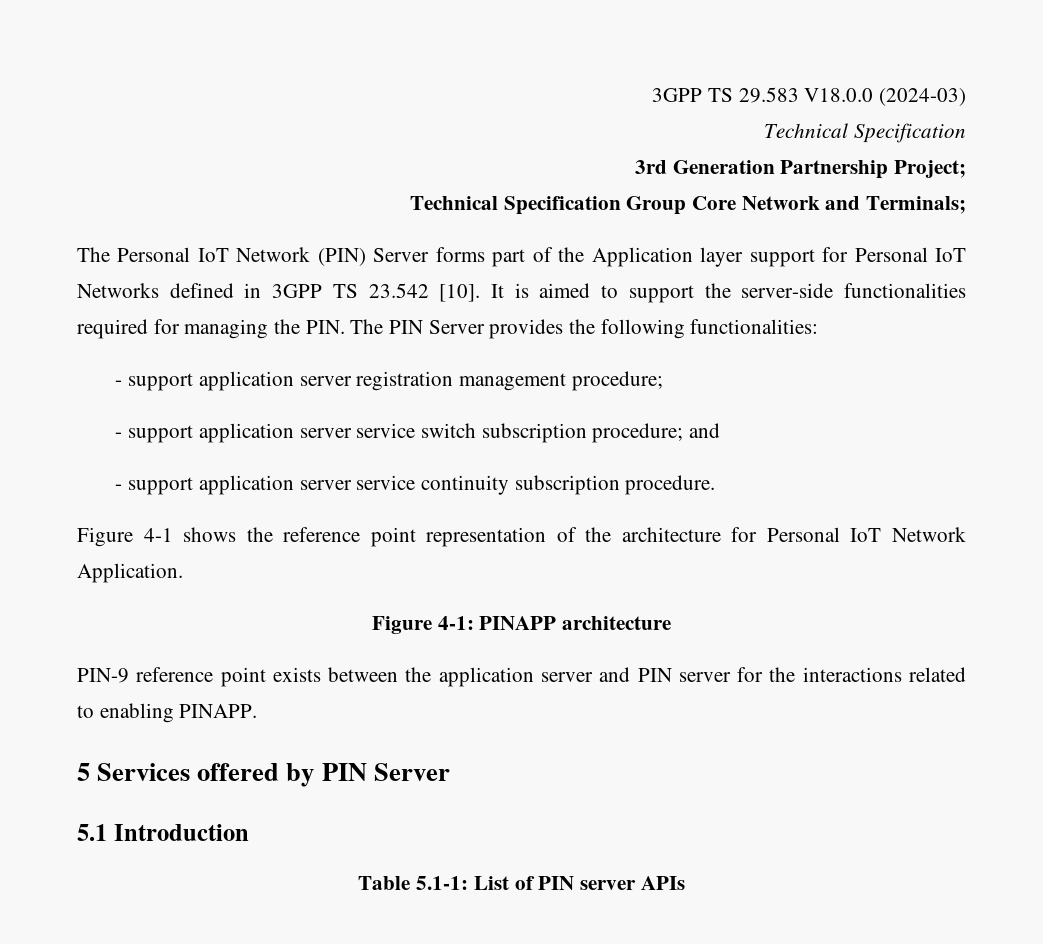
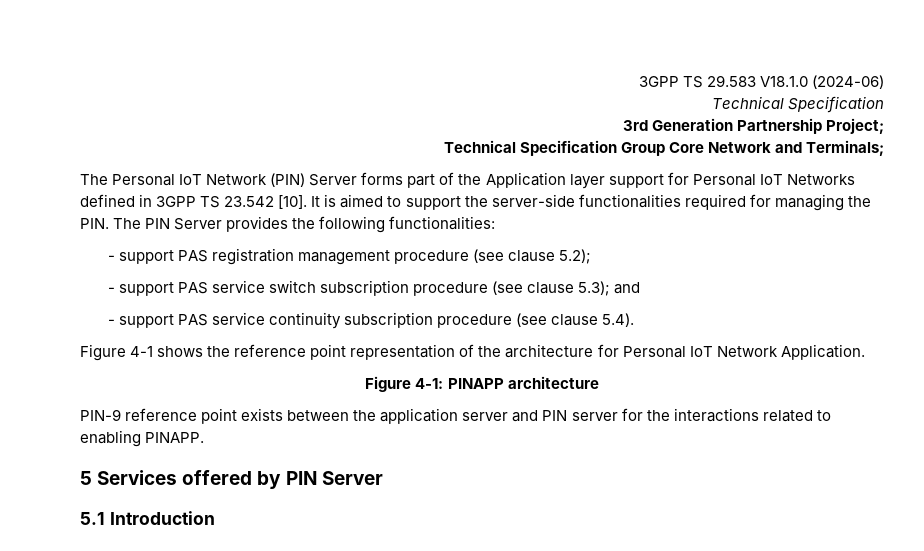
- 3GPP TS 29.583 V18.0.0 (2024-03)
+ 3GPP TS 29.583 V18.1.0 (2024-06)
- - support application server registration management procedure;
- - support application server service switch subscription procedure; and
+ - support PAS registration management procedure (see clause 5.2);
+ - support PAS service switch subscription procedure (see clause 5.3); and
- - support application server service continuity subscription procedure.
+ - support PAS service continuity subscription procedure (see clause 5.4).
- Table 5.1-1: List of PIN server APIs

